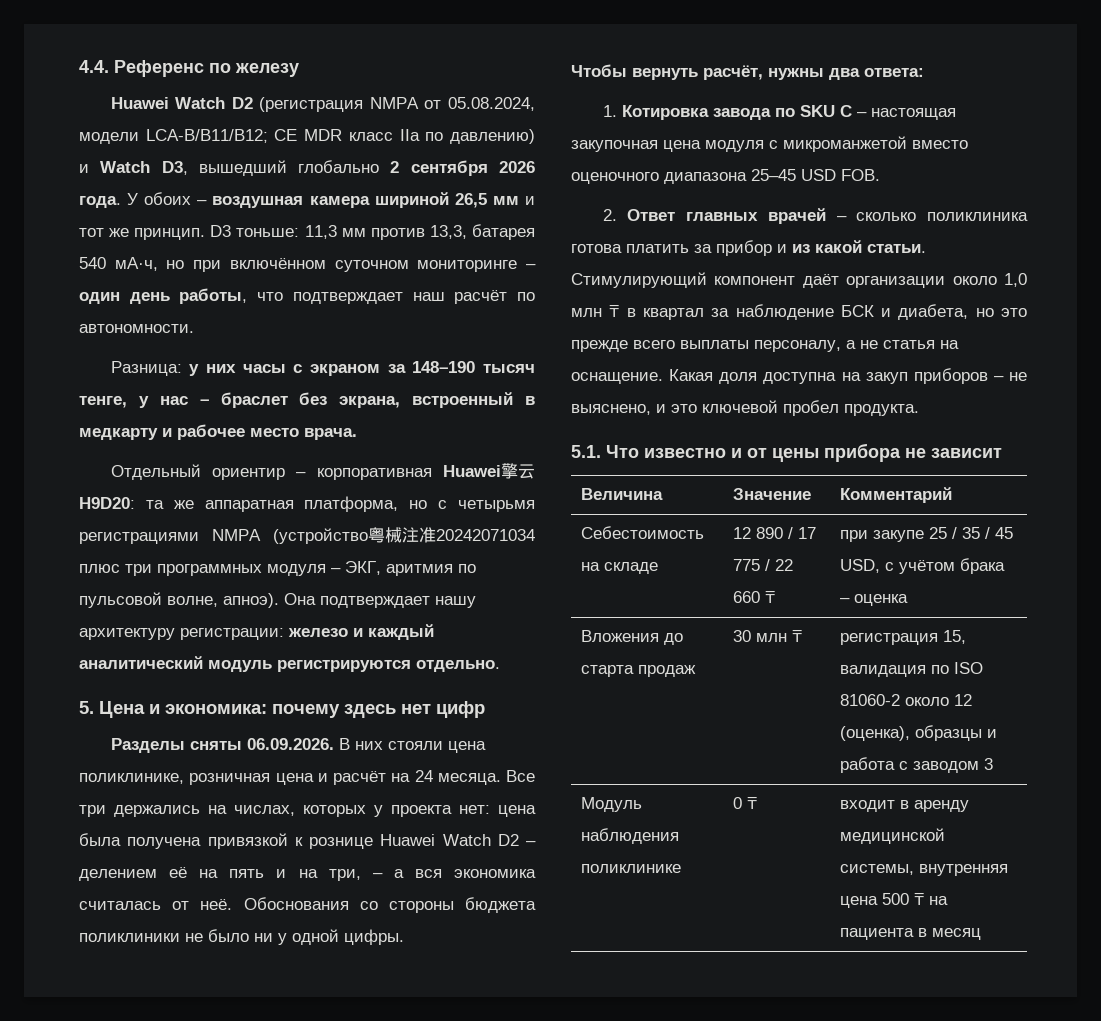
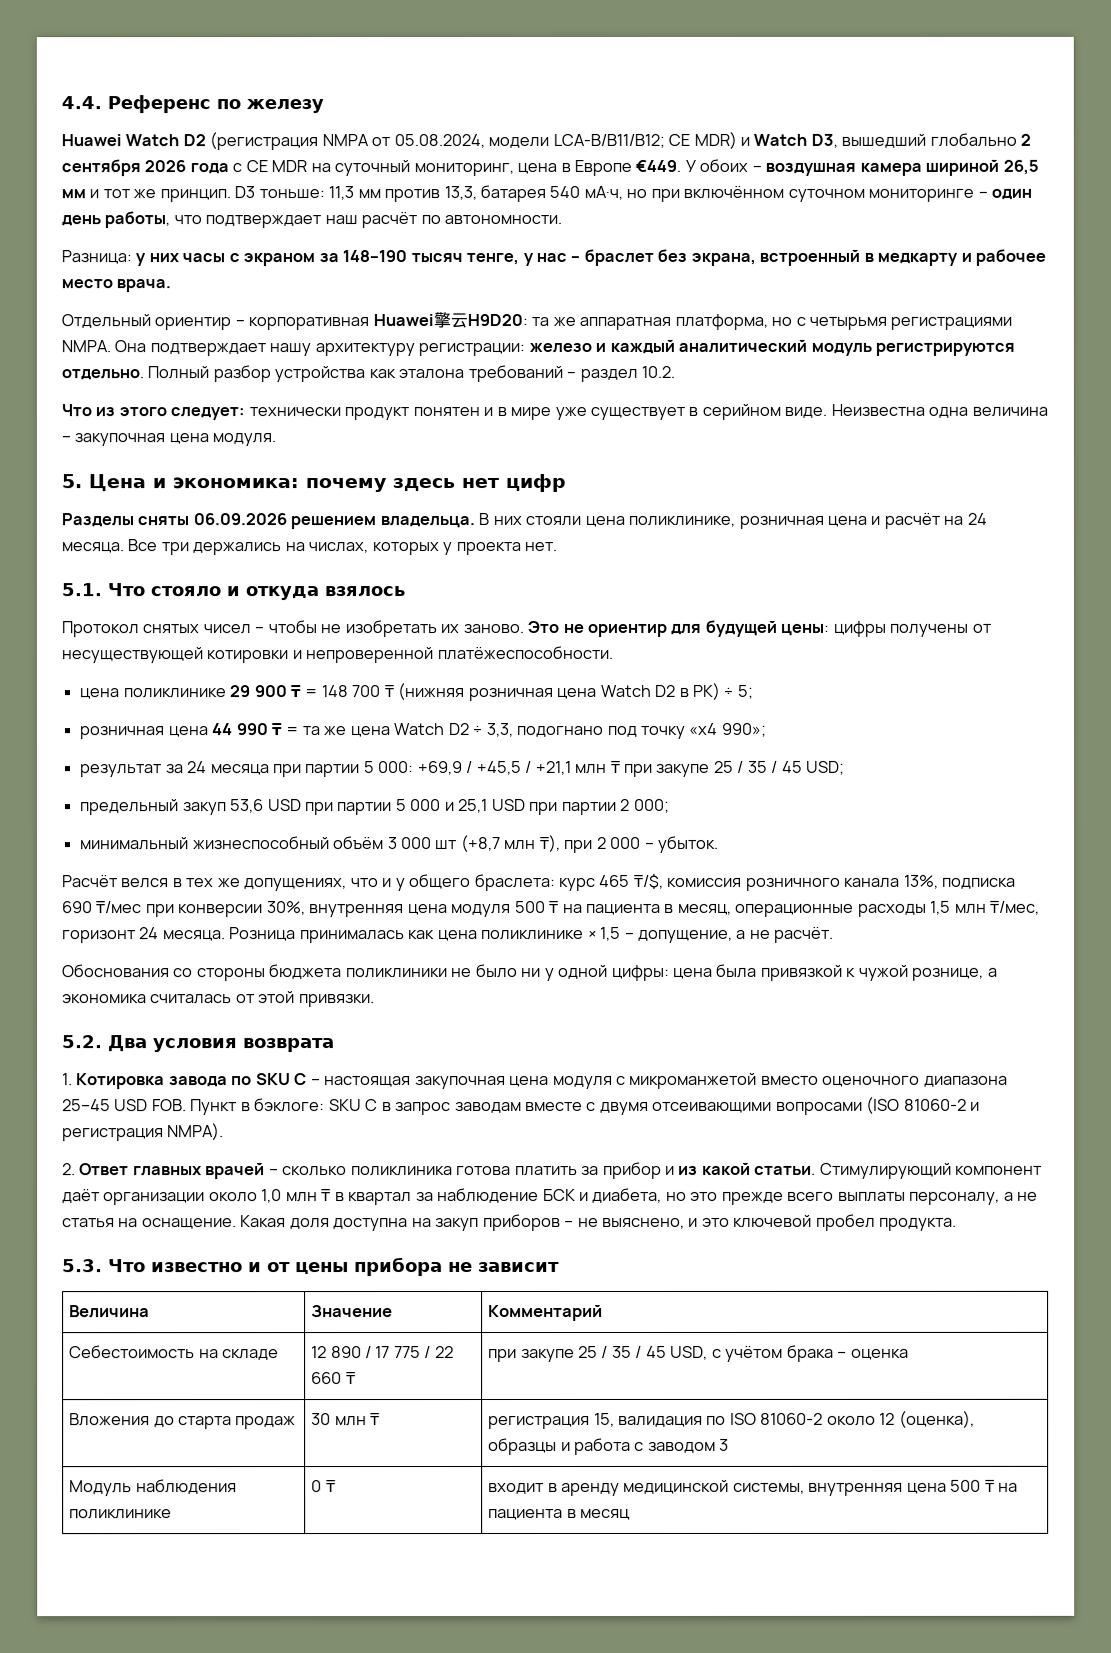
- Huawei Watch D2 (регистрация NMPA от 05.08.2024, модели LCA-B/B11/B12; CE MDR класс IIa по давлению) и Watch D3, вышедший глобально 2 сентября 2026 года.
+ Huawei Watch D2 (регистрация NMPA от 05.08.2024, модели LCA-B/B11/B12; CE MDR) и Watch D3, вышедший глобально 2 сентября 2026 года с CE MDR на суточный мониторинг, цена в Европе €449.
- Отдельный ориентир – корпоративная Huawei擎云H9D20: та же аппаратная платформа, но с четырьмя регистрациями NMPA (устройство粤械注准20242071034 плюс три программных модуля – ЭКГ, аритмия по пульсовой волне, апноэ).
+ Отдельный ориентир – корпоративная Huawei擎云H9D20: та же аппаратная платформа, но с четырьмя регистрациями NMPA.
+ Полный разбор устройства как эталона требований – раздел 10.2.
+ Что из этого следует: технически продукт понятен и в мире уже существует в серийном виде. Неизвестна одна величина – закупочная цена модуля.
- Разделы сняты 06.09.2026. В них стояли цена поликлинике, розничная цена и расчёт на 24 месяца.
+ Разделы сняты 06.09.2026 решением владельца. В них стояли цена поликлинике, розничная цена и расчёт на 24 месяца.
- Все три держались на числах, которых у проекта нет: цена была получена привязкой к рознице Huawei Watch D2 – делением её на пять и на три, – а вся экономика считалась от неё. Обоснования со стороны бюджета поликлиники не было ни у одной цифры.
- Чтобы вернуть расчёт, нужны два ответа:
+ Все три держались на числах, которых у проекта нет.
+ 5.1. Что стояло и откуда взялось
+ Протокол снятых чисел – чтобы не изобретать их заново. Это не ориентир для будущей цены: цифры получены от несуществующей котировки и непроверенной платёжеспособности.
+ цена поликлинике 29 900 ₸ = 148 700 ₸ (нижняя розничная цена Watch D2 в РК) ÷ 5;
+ розничная цена 44 990 ₸ = та же цена Watch D2 ÷ 3,3, подогнано под точку «х4 990»;
+ результат за 24 месяца при партии 5 000: +69,9 / +45,5 / +21,1 млн ₸ при закупе 25 / 35 / 45 USD;
+ предельный закуп 53,6 USD при партии 5 000 и 25,1 USD при партии 2 000;
+ минимальный жизнеспособный объём 3 000 шт (+8,7 млн ₸), при 2 000 – убыток.
+ Расчёт велся в тех же допущениях, что и у общего браслета: курс 465 ₸/$, комиссия розничного канала 13%, подписка 690 ₸/мес при конверсии 30%, внутренняя цена модуля 500 ₸ на пациента в месяц, операционные расходы 1,5 млн ₸/мес, горизонт 24 месяца. Розница принималась как цена поликлинике × 1,5 – допущение, а не расчёт.
+ Обоснования со стороны бюджета поликлиники не было ни у одной цифры: цена была привязкой к чужой рознице, а экономика считалась от этой привязки.
+ 5.2. Два условия возврата
- 1. Котировка завода по SKU C – настоящая закупочная цена модуля с микроманжетой вместо оценочного диапазона 25–45 USD FOB.
+ 1. Котировка завода по SKU C – настоящая закупочная цена модуля с микроманжетой вместо оценочного диапазона 25–45 USD FOB. Пункт в бэклоге: SKU C в запрос заводам вместе с двумя отсеивающими вопросами (ISO 81060-2 и регистрация NMPA).
- 5.1. Что известно и от цены прибора не зависит
+ 5.3. Что известно и от цены прибора не зависит

